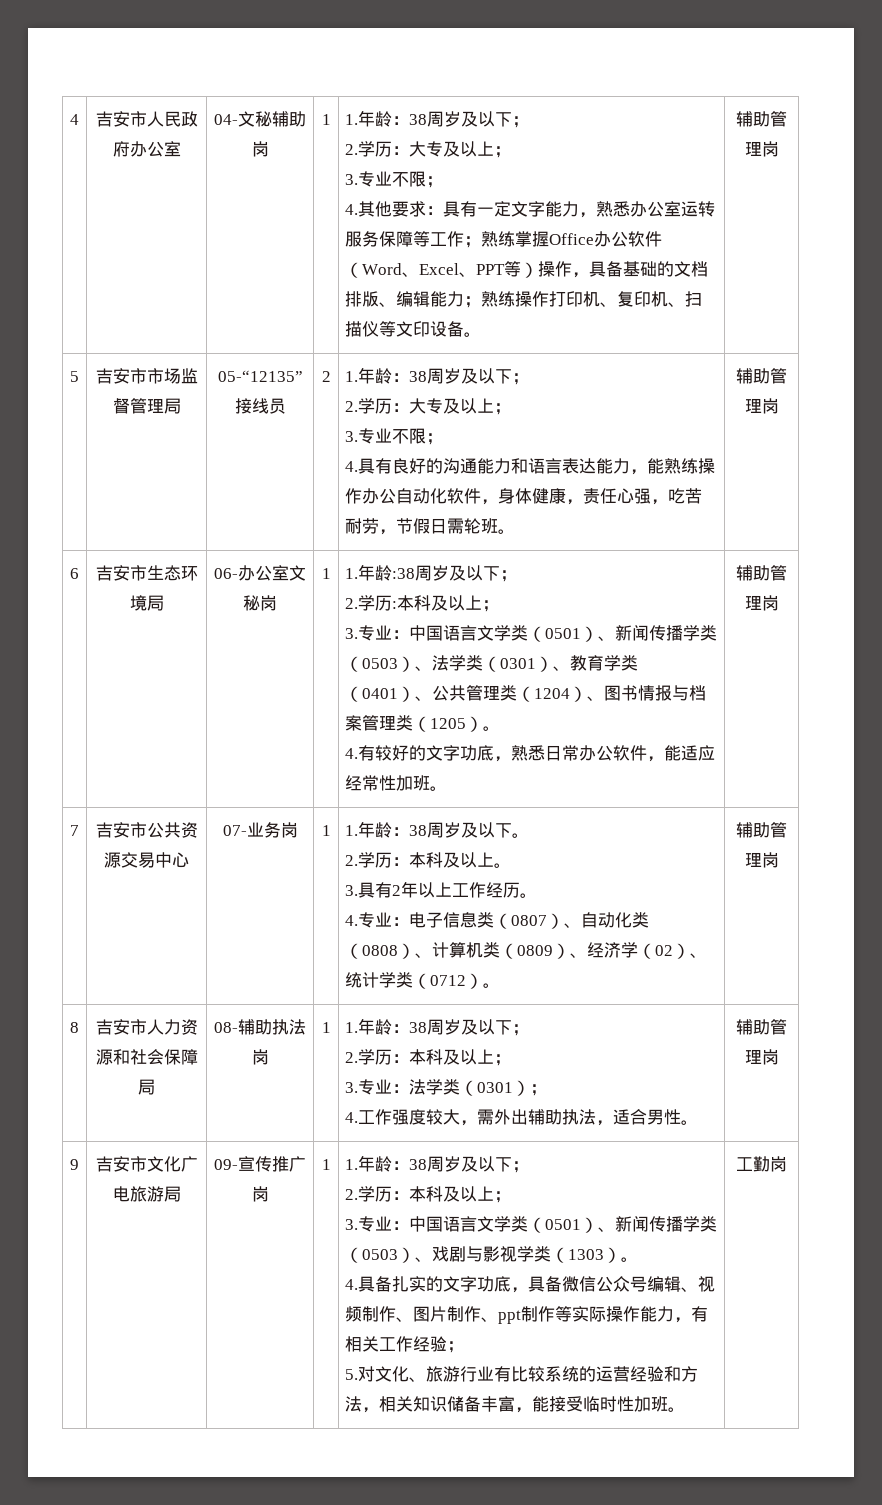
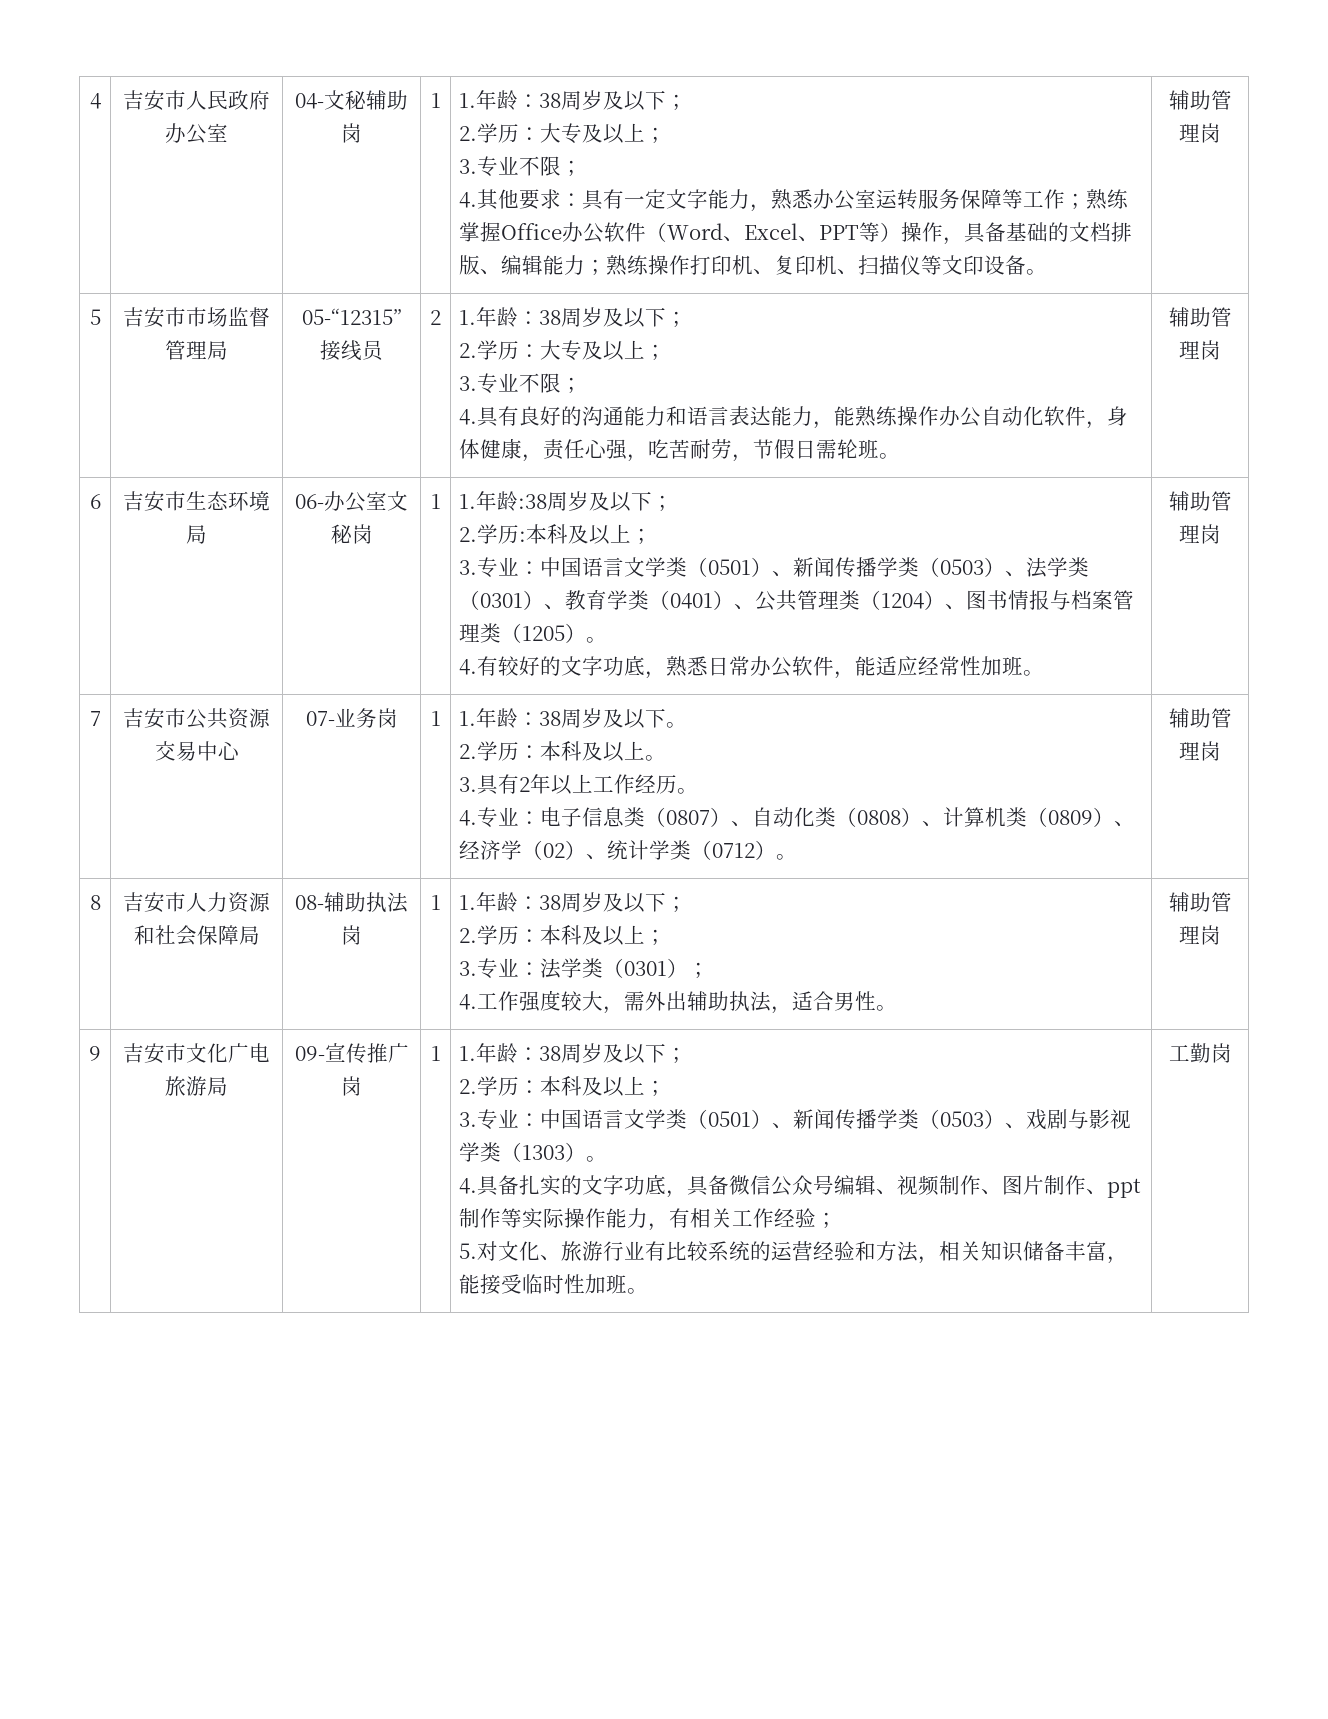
- 05-“12135”接线员
+ 05-“12315”接线员

